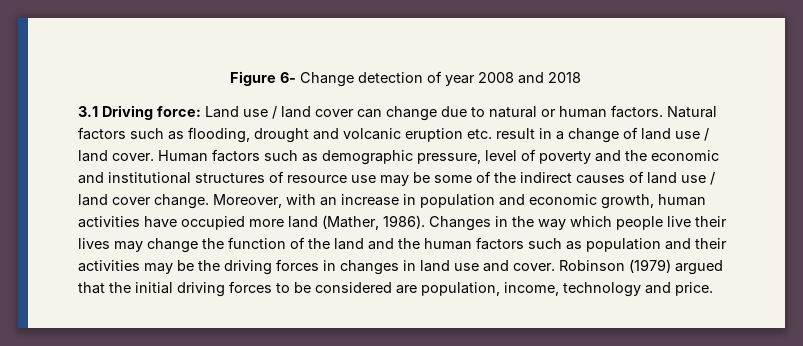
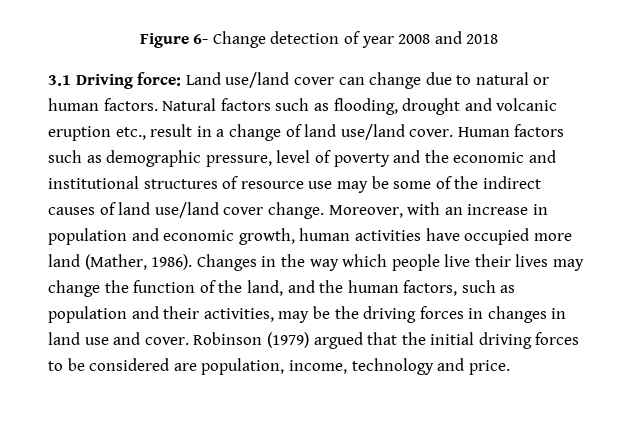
- 3.1 Driving force: Land use / land cover can change due to natural or human factors.
+ 3.1 Driving force: Land use/land cover can change due to natural or human factors.
- Natural factors such as flooding, drought and volcanic eruption etc. result in a change of land use / land cover.
+ Natural factors such as flooding, drought and volcanic eruption etc., result in a change of land use/land cover.
- Human factors such as demographic pressure, level of poverty and the economic and institutional structures of resource use may be some of the indirect causes of land use / land cover change.
+ Human factors such as demographic pressure, level of poverty and the economic and institutional structures of resource use may be some of the indirect causes of land use/land cover change.
- Changes in the way which people live their lives may change the function of the land and the human factors such as population and their activities may be the driving forces in changes in land use and cover.
+ Changes in the way which people live their lives may change the function of the land, and the human factors, such as population and their activities, may be the driving forces in changes in land use and cover.

